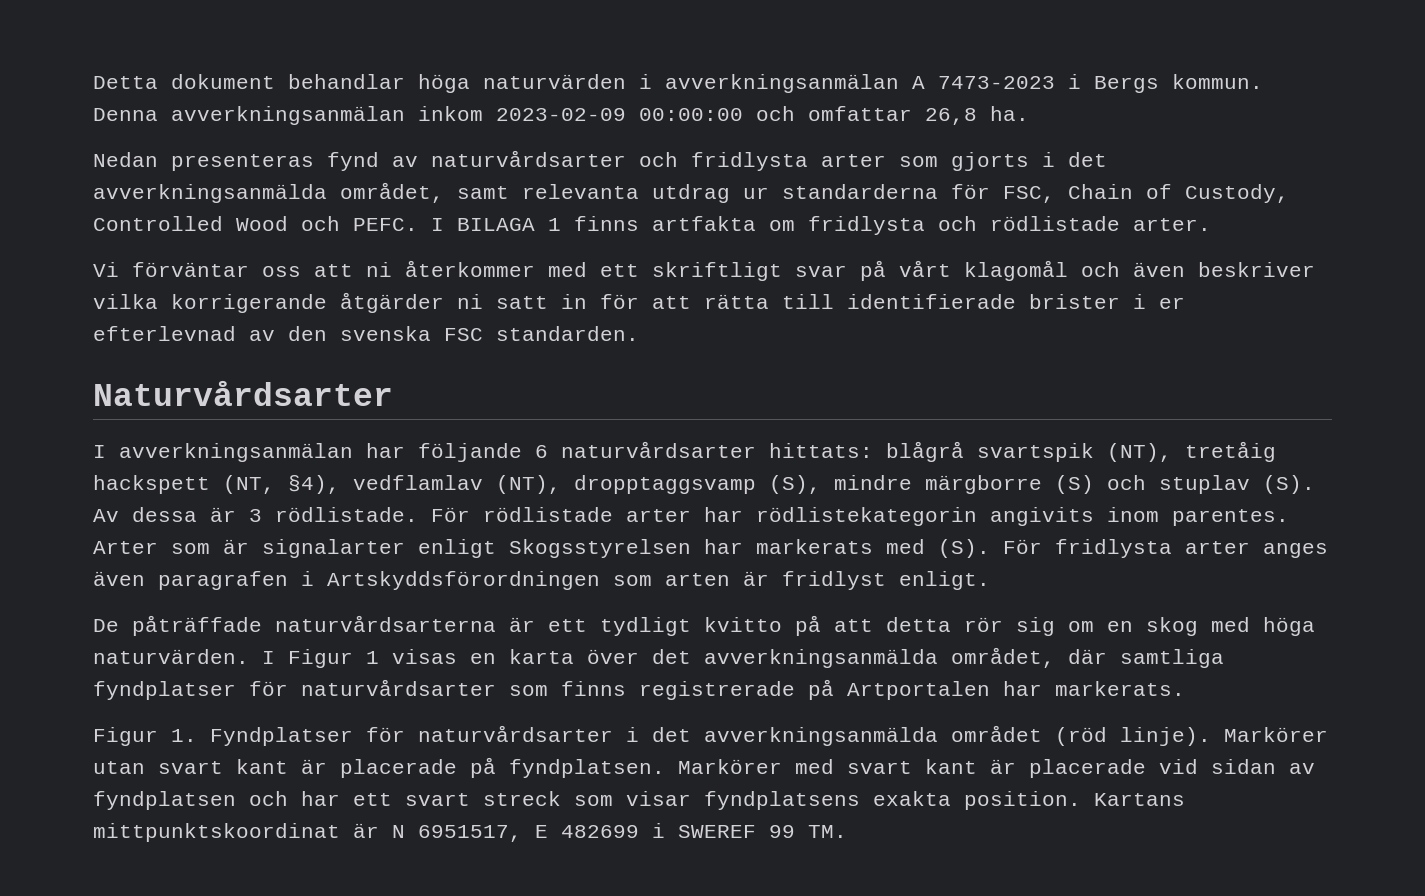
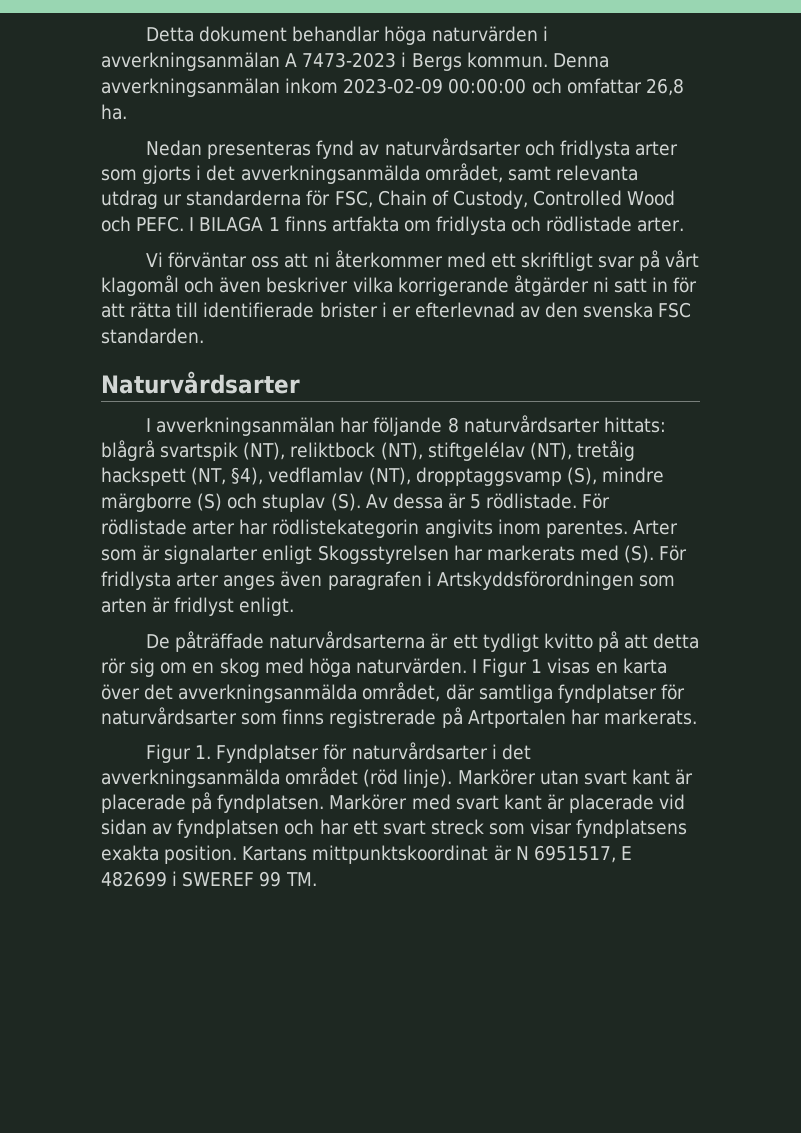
- I avverkningsanmälan har följande 6 naturvårdsarter hittats: blågrå svartspik (NT), tretåig hackspett (NT, §4), vedflamlav (NT), dropptaggsvamp (S), mindre märgborre (S) och stuplav (S). Av dessa är 3 rödlistade.
+ I avverkningsanmälan har följande 8 naturvårdsarter hittats: blågrå svartspik (NT), reliktbock (NT), stiftgelélav (NT), tretåig hackspett (NT, §4), vedflamlav (NT), dropptaggsvamp (S), mindre märgborre (S) och stuplav (S). Av dessa är 5 rödlistade.

